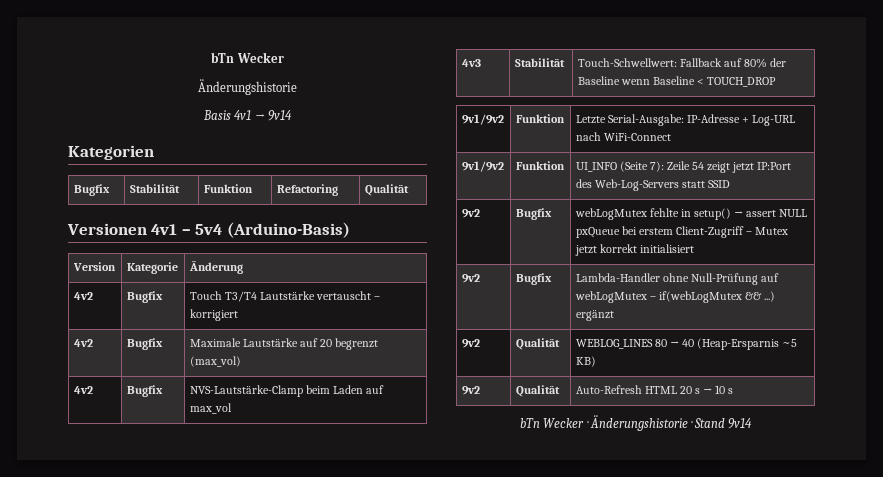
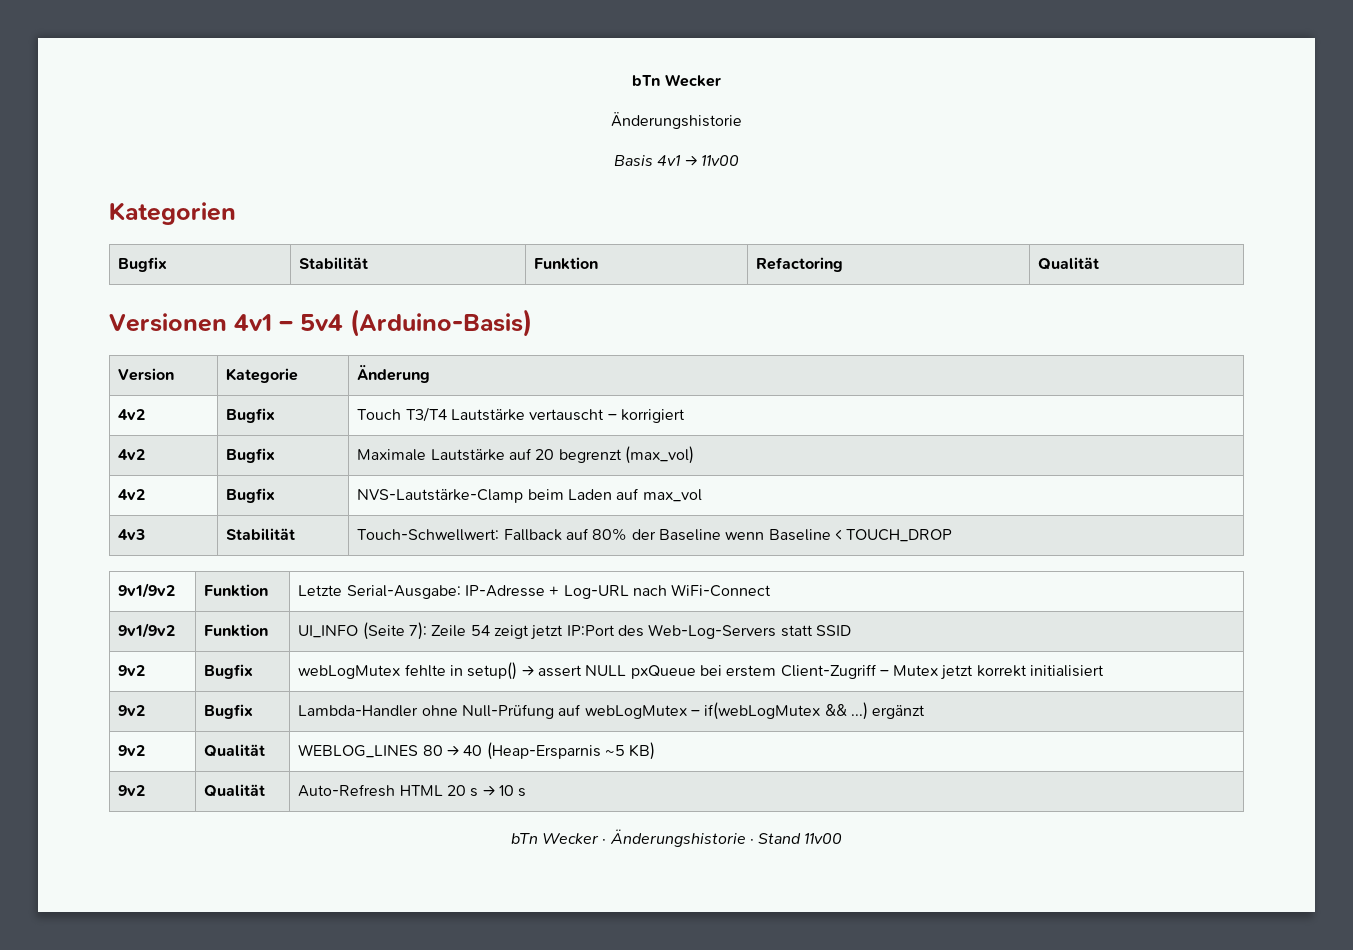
- Basis 4v1 → 9v14
+ Basis 4v1 → 11v00
- bTn Wecker · Änderungshistorie · Stand 9v14
+ bTn Wecker · Änderungshistorie · Stand 11v00

